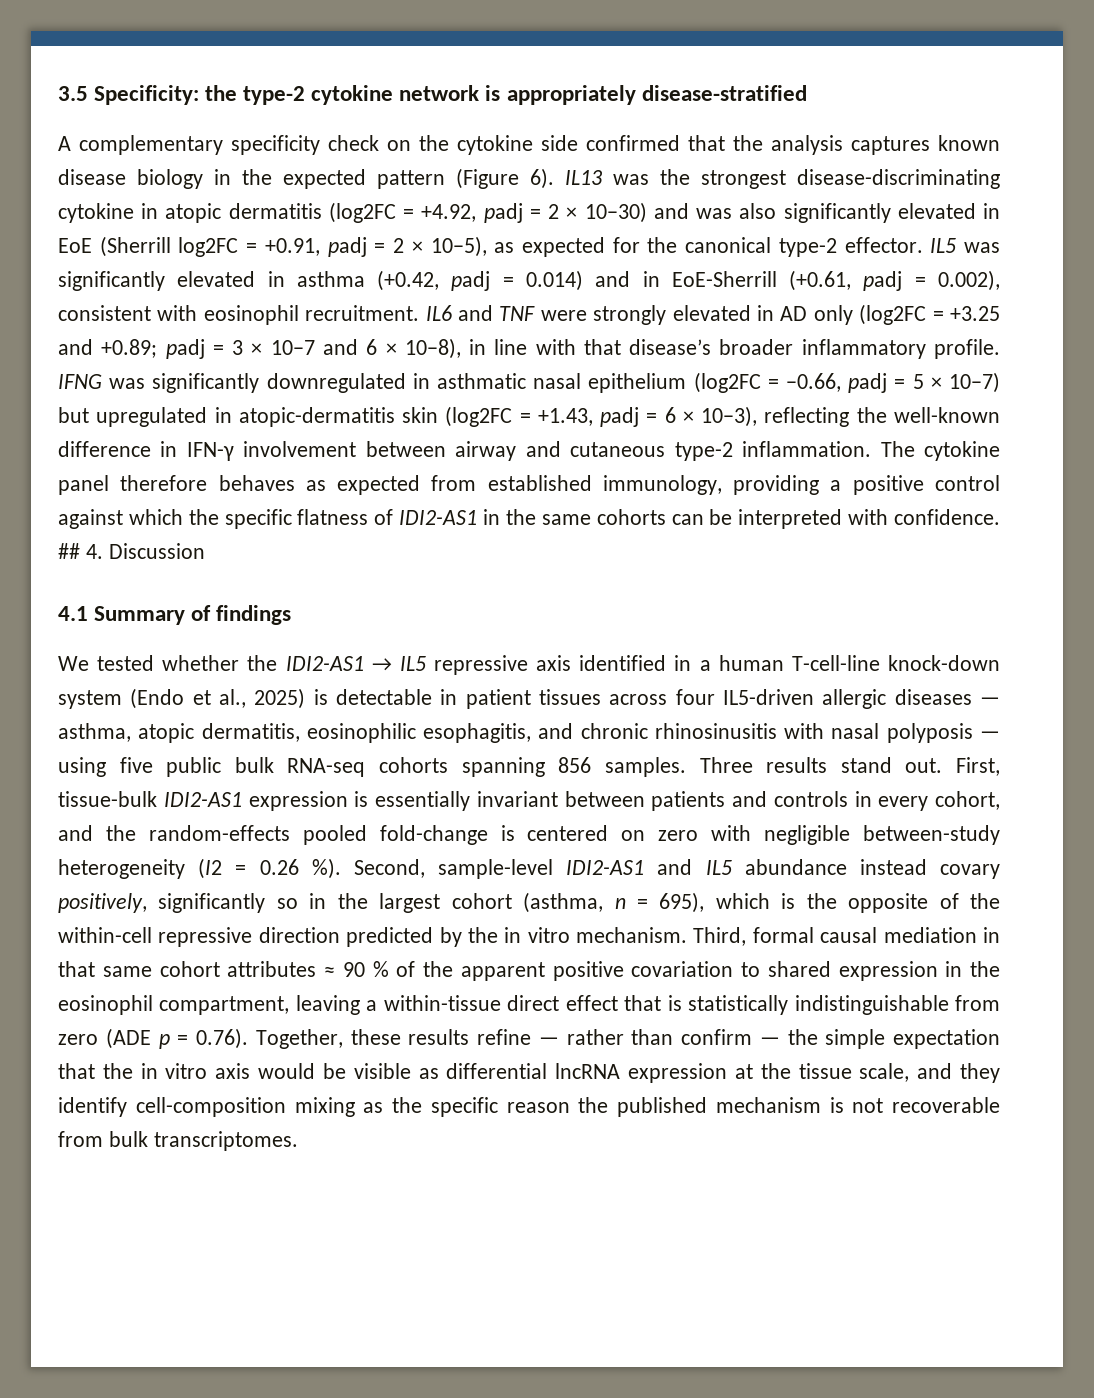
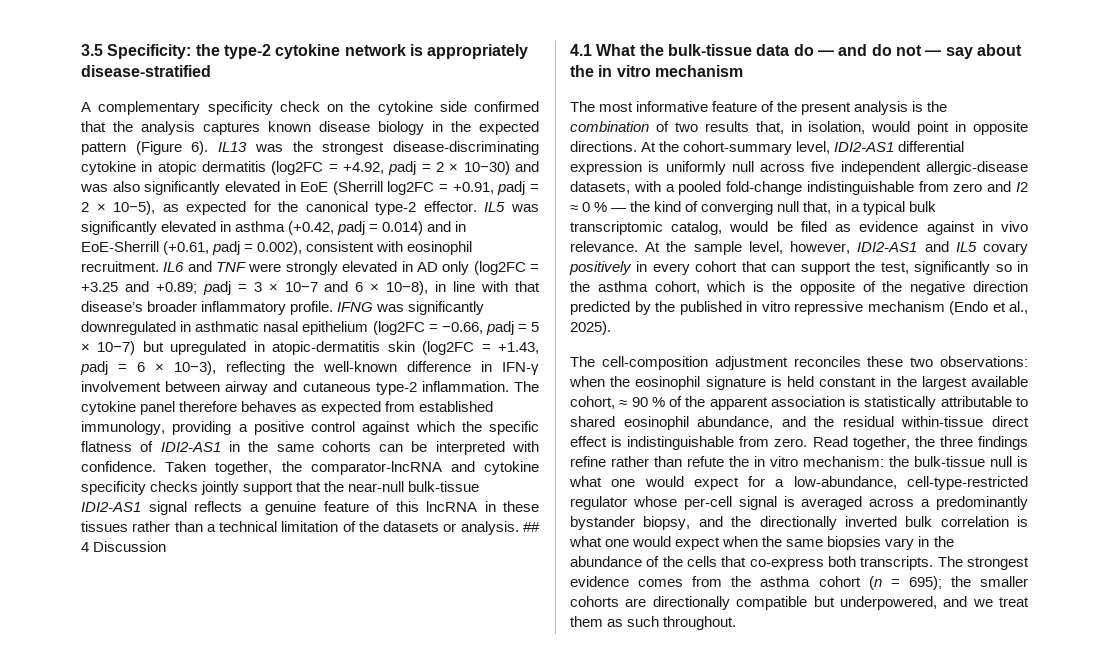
- ## 4. Discussion
- 4.1 Summary of findings
- We tested whether the IDI2-AS1 → IL5 repressive axis identified in a human T-cell-line knock-down system (Endo et al., 2025) is detectable in patient tissues across four IL5-driven allergic diseases — asthma, atopic dermatitis, eosinophilic esophagitis, and chronic rhinosinusitis with nasal polyposis — using five public bulk RNA-seq cohorts spanning 856 samples. Three results stand out. First, tissue-bulk IDI2-AS1 expression is essentially invariant between patients and controls in every cohort, and the random-effects pooled fold-change is centered on zero with negligible between-study heterogeneity (I2 = 0.26 %). Second, sample-level IDI2-AS1 and IL5 abundance instead covary positively, significantly so in the largest cohort (asthma, n = 695), which is the opposite of the within-cell repressive direction predicted by the in vitro mechanism. Third, formal causal mediation in that same cohort attributes ≈ 90 % of the apparent positive covariation to shared expression in the eosinophil compartment, leaving a within-tissue direct effect that is statistically indistinguishable from zero (ADE p = 0.76). Together, these results refine — rather than confirm — the simple expectation that the in vitro axis would be visible as differential lncRNA expression at the tissue scale, and they identify cell-composition mixing as the specific reason the published mechanism is not recoverable from bulk transcriptomes.
+ Taken together, the comparator-lncRNA and cytokine specificity checks jointly support that the near-null bulk-tissue IDI2-AS1 signal reflects a genuine feature of this lncRNA in these tissues rather than a technical limitation of the datasets or analysis. ## 4 Discussion
+ 4.1 What the bulk-tissue data do — and do not — say about the in vitro mechanism
+ The most informative feature of the present analysis is the combination of two results that, in isolation, would point in opposite directions. At the cohort-summary level, IDI2-AS1 differential expression is uniformly null across five independent allergic-disease datasets, with a pooled fold-change indistinguishable from zero and I2 ≈ 0 % — the kind of converging null that, in a typical bulk transcriptomic catalog, would be filed as evidence against in vivo relevance. At the sample level, however, IDI2-AS1 and IL5 covary positively in every cohort that can support the test, significantly so in the asthma cohort, which is the opposite of the negative direction predicted by the published in vitro repressive mechanism (Endo et al., 2025).
+ The cell-composition adjustment reconciles these two observations: when the eosinophil signature is held constant in the largest available cohort, ≈ 90 % of the apparent association is statistically attributable to shared eosinophil abundance, and the residual within-tissue direct effect is indistinguishable from zero. Read together, the three findings refine rather than refute the in vitro mechanism: the bulk-tissue null is what one would expect for a low-abundance, cell-type-restricted regulator whose per-cell signal is averaged across a predominantly bystander biopsy, and the directionally inverted bulk correlation is what one would expect when the same biopsies vary in the abundance of the cells that co-express both transcripts. The strongest evidence comes from the asthma cohort (n = 695); the smaller cohorts are directionally compatible but underpowered, and we treat them as such throughout.

